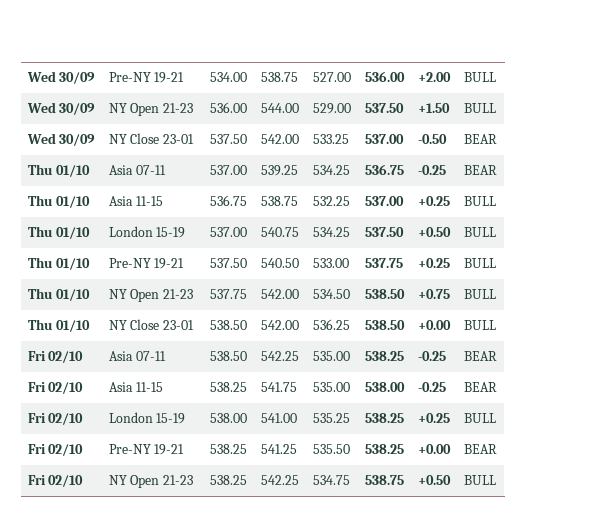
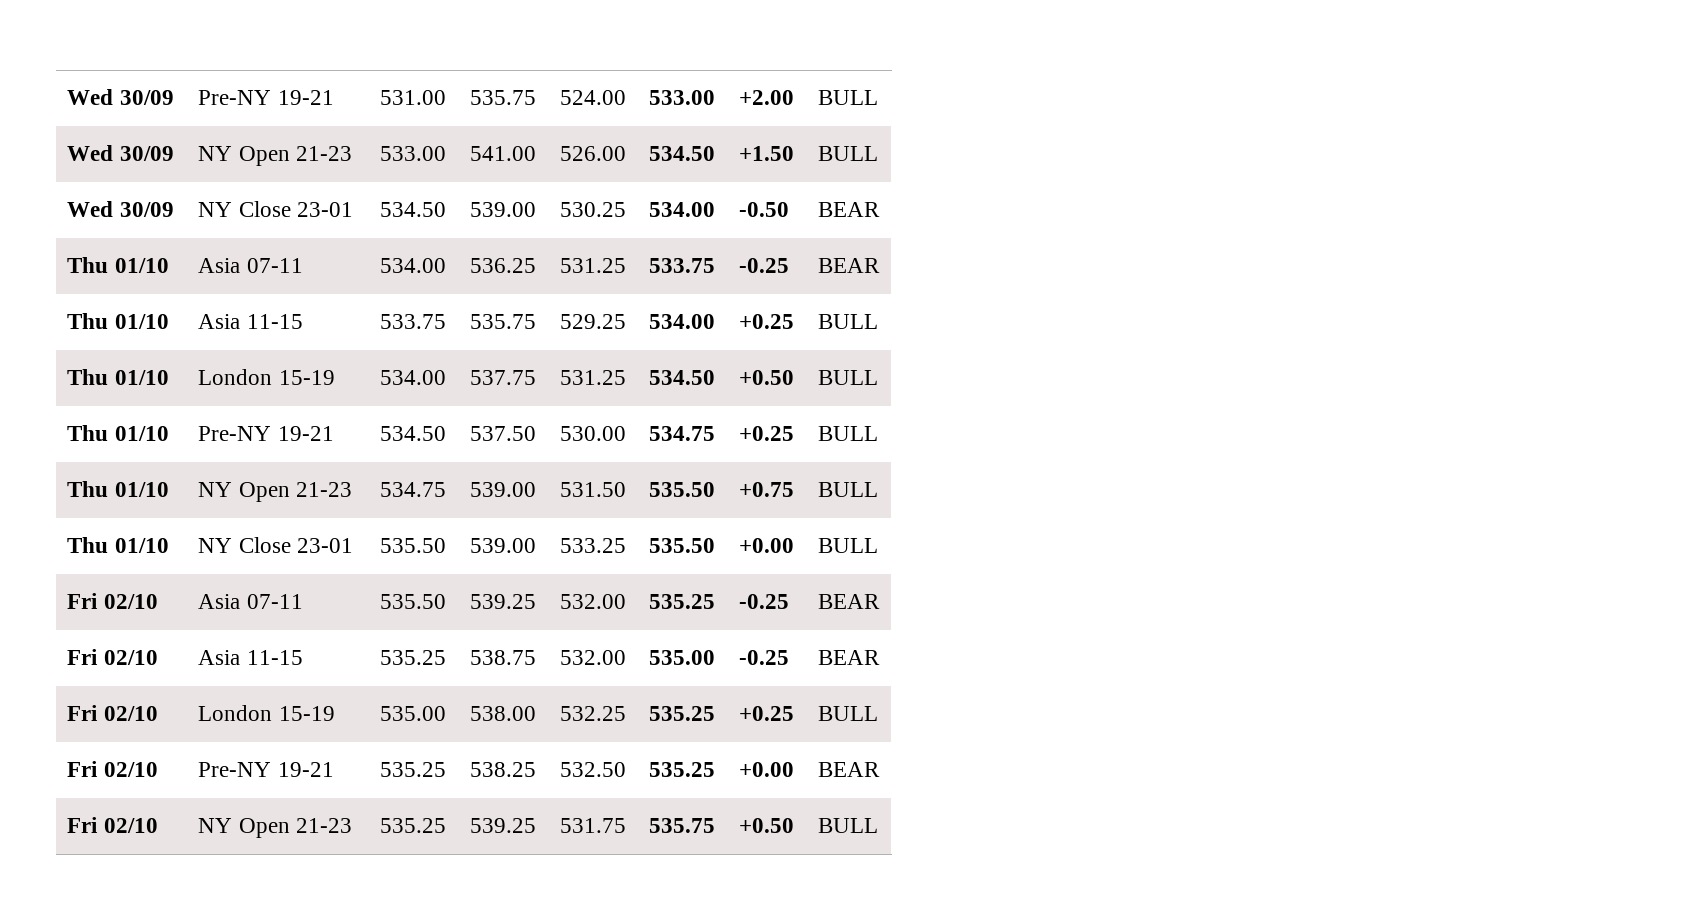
- Wed 30/09 | Pre-NY 19-21 | 534.00 | 538.75 | 527.00 | 536.00 | +2.00 | BULL
+ Wed 30/09 | Pre-NY 19-21 | 531.00 | 535.75 | 524.00 | 533.00 | +2.00 | BULL
- Wed 30/09 | NY Open 21-23 | 536.00 | 544.00 | 529.00 | 537.50 | +1.50 | BULL
+ Wed 30/09 | NY Open 21-23 | 533.00 | 541.00 | 526.00 | 534.50 | +1.50 | BULL
- Wed 30/09 | NY Close 23-01 | 537.50 | 542.00 | 533.25 | 537.00 | -0.50 | BEAR
+ Wed 30/09 | NY Close 23-01 | 534.50 | 539.00 | 530.25 | 534.00 | -0.50 | BEAR
- Thu 01/10 | Asia 07-11 | 537.00 | 539.25 | 534.25 | 536.75 | -0.25 | BEAR
+ Thu 01/10 | Asia 07-11 | 534.00 | 536.25 | 531.25 | 533.75 | -0.25 | BEAR
- Thu 01/10 | Asia 11-15 | 536.75 | 538.75 | 532.25 | 537.00 | +0.25 | BULL
+ Thu 01/10 | Asia 11-15 | 533.75 | 535.75 | 529.25 | 534.00 | +0.25 | BULL
- Thu 01/10 | London 15-19 | 537.00 | 540.75 | 534.25 | 537.50 | +0.50 | BULL
+ Thu 01/10 | London 15-19 | 534.00 | 537.75 | 531.25 | 534.50 | +0.50 | BULL
- Thu 01/10 | Pre-NY 19-21 | 537.50 | 540.50 | 533.00 | 537.75 | +0.25 | BULL
+ Thu 01/10 | Pre-NY 19-21 | 534.50 | 537.50 | 530.00 | 534.75 | +0.25 | BULL
- Thu 01/10 | NY Open 21-23 | 537.75 | 542.00 | 534.50 | 538.50 | +0.75 | BULL
+ Thu 01/10 | NY Open 21-23 | 534.75 | 539.00 | 531.50 | 535.50 | +0.75 | BULL
- Thu 01/10 | NY Close 23-01 | 538.50 | 542.00 | 536.25 | 538.50 | +0.00 | BULL
+ Thu 01/10 | NY Close 23-01 | 535.50 | 539.00 | 533.25 | 535.50 | +0.00 | BULL
- Fri 02/10 | Asia 07-11 | 538.50 | 542.25 | 535.00 | 538.25 | -0.25 | BEAR
+ Fri 02/10 | Asia 07-11 | 535.50 | 539.25 | 532.00 | 535.25 | -0.25 | BEAR
- Fri 02/10 | Asia 11-15 | 538.25 | 541.75 | 535.00 | 538.00 | -0.25 | BEAR
+ Fri 02/10 | Asia 11-15 | 535.25 | 538.75 | 532.00 | 535.00 | -0.25 | BEAR
- Fri 02/10 | London 15-19 | 538.00 | 541.00 | 535.25 | 538.25 | +0.25 | BULL
+ Fri 02/10 | London 15-19 | 535.00 | 538.00 | 532.25 | 535.25 | +0.25 | BULL
- Fri 02/10 | Pre-NY 19-21 | 538.25 | 541.25 | 535.50 | 538.25 | +0.00 | BEAR
+ Fri 02/10 | Pre-NY 19-21 | 535.25 | 538.25 | 532.50 | 535.25 | +0.00 | BEAR
- Fri 02/10 | NY Open 21-23 | 538.25 | 542.25 | 534.75 | 538.75 | +0.50 | BULL
+ Fri 02/10 | NY Open 21-23 | 535.25 | 539.25 | 531.75 | 535.75 | +0.50 | BULL

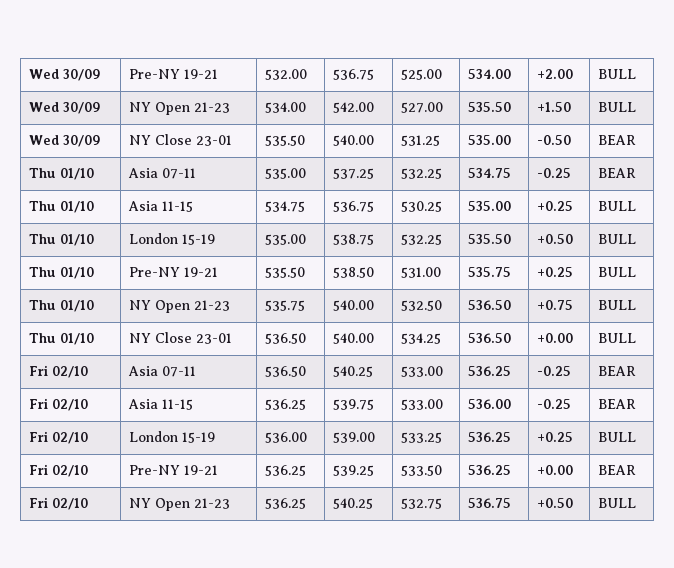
- Wed 30/09 | Pre-NY 19-21 | 531.00 | 535.75 | 524.00 | 533.00 | +2.00 | BULL
+ Wed 30/09 | Pre-NY 19-21 | 532.00 | 536.75 | 525.00 | 534.00 | +2.00 | BULL
- Wed 30/09 | NY Open 21-23 | 533.00 | 541.00 | 526.00 | 534.50 | +1.50 | BULL
+ Wed 30/09 | NY Open 21-23 | 534.00 | 542.00 | 527.00 | 535.50 | +1.50 | BULL
- Wed 30/09 | NY Close 23-01 | 534.50 | 539.00 | 530.25 | 534.00 | -0.50 | BEAR
+ Wed 30/09 | NY Close 23-01 | 535.50 | 540.00 | 531.25 | 535.00 | -0.50 | BEAR
- Thu 01/10 | Asia 07-11 | 534.00 | 536.25 | 531.25 | 533.75 | -0.25 | BEAR
+ Thu 01/10 | Asia 07-11 | 535.00 | 537.25 | 532.25 | 534.75 | -0.25 | BEAR
- Thu 01/10 | Asia 11-15 | 533.75 | 535.75 | 529.25 | 534.00 | +0.25 | BULL
+ Thu 01/10 | Asia 11-15 | 534.75 | 536.75 | 530.25 | 535.00 | +0.25 | BULL
- Thu 01/10 | London 15-19 | 534.00 | 537.75 | 531.25 | 534.50 | +0.50 | BULL
+ Thu 01/10 | London 15-19 | 535.00 | 538.75 | 532.25 | 535.50 | +0.50 | BULL
- Thu 01/10 | Pre-NY 19-21 | 534.50 | 537.50 | 530.00 | 534.75 | +0.25 | BULL
+ Thu 01/10 | Pre-NY 19-21 | 535.50 | 538.50 | 531.00 | 535.75 | +0.25 | BULL
- Thu 01/10 | NY Open 21-23 | 534.75 | 539.00 | 531.50 | 535.50 | +0.75 | BULL
+ Thu 01/10 | NY Open 21-23 | 535.75 | 540.00 | 532.50 | 536.50 | +0.75 | BULL
- Thu 01/10 | NY Close 23-01 | 535.50 | 539.00 | 533.25 | 535.50 | +0.00 | BULL
+ Thu 01/10 | NY Close 23-01 | 536.50 | 540.00 | 534.25 | 536.50 | +0.00 | BULL
- Fri 02/10 | Asia 07-11 | 535.50 | 539.25 | 532.00 | 535.25 | -0.25 | BEAR
+ Fri 02/10 | Asia 07-11 | 536.50 | 540.25 | 533.00 | 536.25 | -0.25 | BEAR
- Fri 02/10 | Asia 11-15 | 535.25 | 538.75 | 532.00 | 535.00 | -0.25 | BEAR
+ Fri 02/10 | Asia 11-15 | 536.25 | 539.75 | 533.00 | 536.00 | -0.25 | BEAR
- Fri 02/10 | London 15-19 | 535.00 | 538.00 | 532.25 | 535.25 | +0.25 | BULL
+ Fri 02/10 | London 15-19 | 536.00 | 539.00 | 533.25 | 536.25 | +0.25 | BULL
- Fri 02/10 | Pre-NY 19-21 | 535.25 | 538.25 | 532.50 | 535.25 | +0.00 | BEAR
+ Fri 02/10 | Pre-NY 19-21 | 536.25 | 539.25 | 533.50 | 536.25 | +0.00 | BEAR
- Fri 02/10 | NY Open 21-23 | 535.25 | 539.25 | 531.75 | 535.75 | +0.50 | BULL
+ Fri 02/10 | NY Open 21-23 | 536.25 | 540.25 | 532.75 | 536.75 | +0.50 | BULL

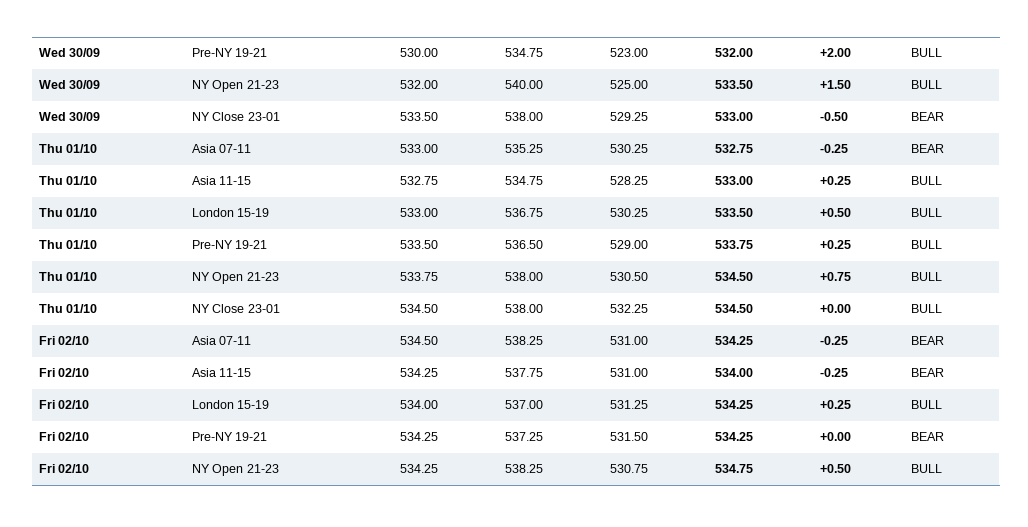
- Wed 30/09 | Pre-NY 19-21 | 532.00 | 536.75 | 525.00 | 534.00 | +2.00 | BULL
+ Wed 30/09 | Pre-NY 19-21 | 530.00 | 534.75 | 523.00 | 532.00 | +2.00 | BULL
- Wed 30/09 | NY Open 21-23 | 534.00 | 542.00 | 527.00 | 535.50 | +1.50 | BULL
+ Wed 30/09 | NY Open 21-23 | 532.00 | 540.00 | 525.00 | 533.50 | +1.50 | BULL
- Wed 30/09 | NY Close 23-01 | 535.50 | 540.00 | 531.25 | 535.00 | -0.50 | BEAR
+ Wed 30/09 | NY Close 23-01 | 533.50 | 538.00 | 529.25 | 533.00 | -0.50 | BEAR
- Thu 01/10 | Asia 07-11 | 535.00 | 537.25 | 532.25 | 534.75 | -0.25 | BEAR
+ Thu 01/10 | Asia 07-11 | 533.00 | 535.25 | 530.25 | 532.75 | -0.25 | BEAR
- Thu 01/10 | Asia 11-15 | 534.75 | 536.75 | 530.25 | 535.00 | +0.25 | BULL
+ Thu 01/10 | Asia 11-15 | 532.75 | 534.75 | 528.25 | 533.00 | +0.25 | BULL
- Thu 01/10 | London 15-19 | 535.00 | 538.75 | 532.25 | 535.50 | +0.50 | BULL
+ Thu 01/10 | London 15-19 | 533.00 | 536.75 | 530.25 | 533.50 | +0.50 | BULL
- Thu 01/10 | Pre-NY 19-21 | 535.50 | 538.50 | 531.00 | 535.75 | +0.25 | BULL
+ Thu 01/10 | Pre-NY 19-21 | 533.50 | 536.50 | 529.00 | 533.75 | +0.25 | BULL
- Thu 01/10 | NY Open 21-23 | 535.75 | 540.00 | 532.50 | 536.50 | +0.75 | BULL
+ Thu 01/10 | NY Open 21-23 | 533.75 | 538.00 | 530.50 | 534.50 | +0.75 | BULL
- Thu 01/10 | NY Close 23-01 | 536.50 | 540.00 | 534.25 | 536.50 | +0.00 | BULL
+ Thu 01/10 | NY Close 23-01 | 534.50 | 538.00 | 532.25 | 534.50 | +0.00 | BULL
- Fri 02/10 | Asia 07-11 | 536.50 | 540.25 | 533.00 | 536.25 | -0.25 | BEAR
+ Fri 02/10 | Asia 07-11 | 534.50 | 538.25 | 531.00 | 534.25 | -0.25 | BEAR
- Fri 02/10 | Asia 11-15 | 536.25 | 539.75 | 533.00 | 536.00 | -0.25 | BEAR
+ Fri 02/10 | Asia 11-15 | 534.25 | 537.75 | 531.00 | 534.00 | -0.25 | BEAR
- Fri 02/10 | London 15-19 | 536.00 | 539.00 | 533.25 | 536.25 | +0.25 | BULL
+ Fri 02/10 | London 15-19 | 534.00 | 537.00 | 531.25 | 534.25 | +0.25 | BULL
- Fri 02/10 | Pre-NY 19-21 | 536.25 | 539.25 | 533.50 | 536.25 | +0.00 | BEAR
+ Fri 02/10 | Pre-NY 19-21 | 534.25 | 537.25 | 531.50 | 534.25 | +0.00 | BEAR
- Fri 02/10 | NY Open 21-23 | 536.25 | 540.25 | 532.75 | 536.75 | +0.50 | BULL
+ Fri 02/10 | NY Open 21-23 | 534.25 | 538.25 | 530.75 | 534.75 | +0.50 | BULL

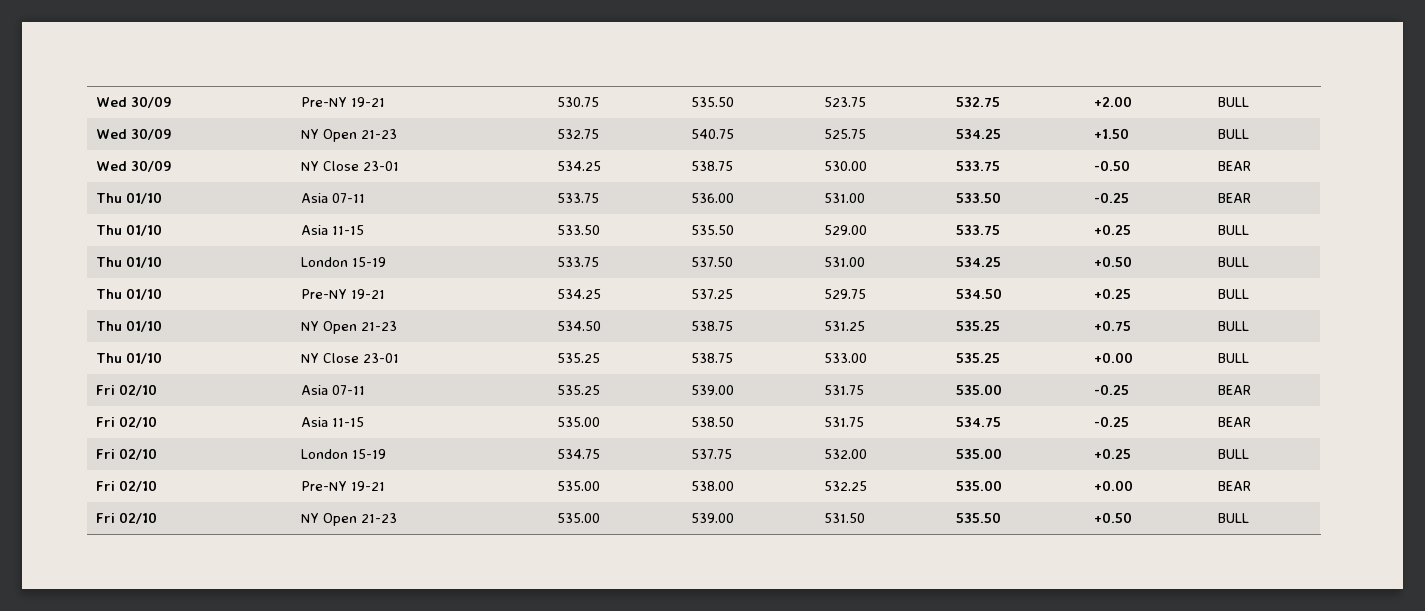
- Wed 30/09 | Pre-NY 19-21 | 530.00 | 534.75 | 523.00 | 532.00 | +2.00 | BULL
+ Wed 30/09 | Pre-NY 19-21 | 530.75 | 535.50 | 523.75 | 532.75 | +2.00 | BULL
- Wed 30/09 | NY Open 21-23 | 532.00 | 540.00 | 525.00 | 533.50 | +1.50 | BULL
+ Wed 30/09 | NY Open 21-23 | 532.75 | 540.75 | 525.75 | 534.25 | +1.50 | BULL
- Wed 30/09 | NY Close 23-01 | 533.50 | 538.00 | 529.25 | 533.00 | -0.50 | BEAR
+ Wed 30/09 | NY Close 23-01 | 534.25 | 538.75 | 530.00 | 533.75 | -0.50 | BEAR
- Thu 01/10 | Asia 07-11 | 533.00 | 535.25 | 530.25 | 532.75 | -0.25 | BEAR
+ Thu 01/10 | Asia 07-11 | 533.75 | 536.00 | 531.00 | 533.50 | -0.25 | BEAR
- Thu 01/10 | Asia 11-15 | 532.75 | 534.75 | 528.25 | 533.00 | +0.25 | BULL
- Thu 01/10 | London 15-19 | 533.00 | 536.75 | 530.25 | 533.50 | +0.50 | BULL
- Thu 01/10 | Pre-NY 19-21 | 533.50 | 536.50 | 529.00 | 533.75 | +0.25 | BULL
+ Thu 01/10 | Asia 11-15 | 533.50 | 535.50 | 529.00 | 533.75 | +0.25 | BULL
+ Thu 01/10 | London 15-19 | 533.75 | 537.50 | 531.00 | 534.25 | +0.50 | BULL
+ Thu 01/10 | Pre-NY 19-21 | 534.25 | 537.25 | 529.75 | 534.50 | +0.25 | BULL
- Thu 01/10 | NY Open 21-23 | 533.75 | 538.00 | 530.50 | 534.50 | +0.75 | BULL
+ Thu 01/10 | NY Open 21-23 | 534.50 | 538.75 | 531.25 | 535.25 | +0.75 | BULL
- Thu 01/10 | NY Close 23-01 | 534.50 | 538.00 | 532.25 | 534.50 | +0.00 | BULL
+ Thu 01/10 | NY Close 23-01 | 535.25 | 538.75 | 533.00 | 535.25 | +0.00 | BULL
- Fri 02/10 | Asia 07-11 | 534.50 | 538.25 | 531.00 | 534.25 | -0.25 | BEAR
+ Fri 02/10 | Asia 07-11 | 535.25 | 539.00 | 531.75 | 535.00 | -0.25 | BEAR
- Fri 02/10 | Asia 11-15 | 534.25 | 537.75 | 531.00 | 534.00 | -0.25 | BEAR
+ Fri 02/10 | Asia 11-15 | 535.00 | 538.50 | 531.75 | 534.75 | -0.25 | BEAR
- Fri 02/10 | London 15-19 | 534.00 | 537.00 | 531.25 | 534.25 | +0.25 | BULL
+ Fri 02/10 | London 15-19 | 534.75 | 537.75 | 532.00 | 535.00 | +0.25 | BULL
- Fri 02/10 | Pre-NY 19-21 | 534.25 | 537.25 | 531.50 | 534.25 | +0.00 | BEAR
+ Fri 02/10 | Pre-NY 19-21 | 535.00 | 538.00 | 532.25 | 535.00 | +0.00 | BEAR
- Fri 02/10 | NY Open 21-23 | 534.25 | 538.25 | 530.75 | 534.75 | +0.50 | BULL
+ Fri 02/10 | NY Open 21-23 | 535.00 | 539.00 | 531.50 | 535.50 | +0.50 | BULL

